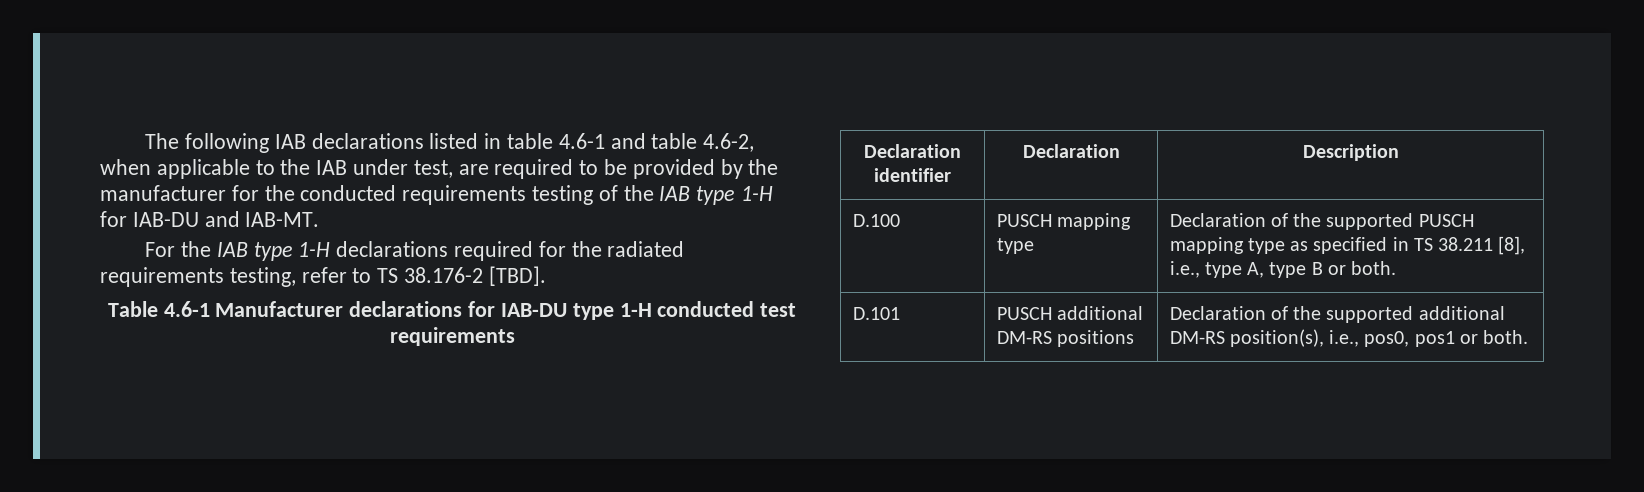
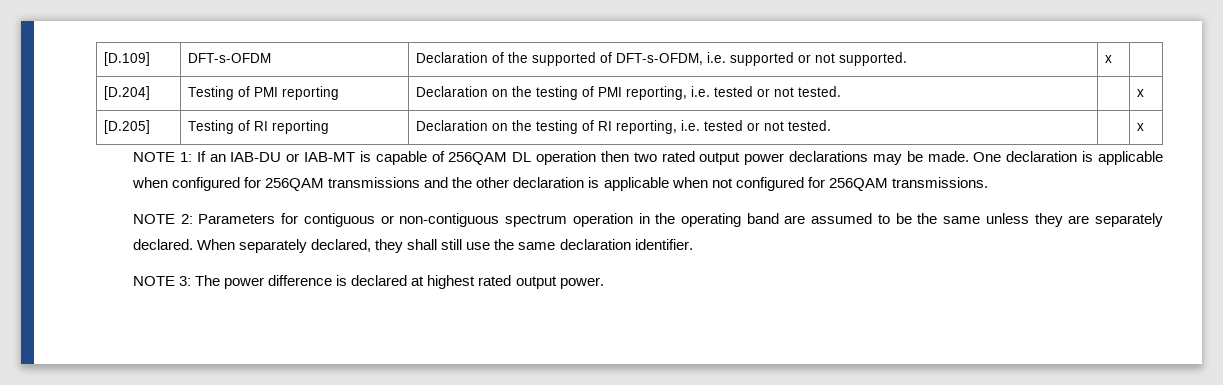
- The following IAB declarations listed in table 4.6-1 and table 4.6-2, when applicable to the IAB under test, are required to be provided by the manufacturer for the conducted requirements testing of the IAB type 1-H for IAB-DU and IAB-MT.
- For the IAB type 1-H declarations required for the radiated requirements testing, refer to TS 38.176-2 [TBD].
- Table 4.6-1 Manufacturer declarations for IAB-DU type 1-H conducted test requirements
- Declaration identifier | Declaration | Description
- D.100 | PUSCH mapping type | Declaration of the supported PUSCH mapping type as specified in TS 38.211 [8], i.e., type A, type B or both.
- D.101 | PUSCH additional DM-RS positions | Declaration of the supported additional DM-RS position(s), i.e., pos0, pos1 or both.
+ [D.109] | DFT-s-OFDM | Declaration of the supported of DFT-s-OFDM, i.e. supported or not supported. | x |
+ [D.204] | Testing of PMI reporting | Declaration on the testing of PMI reporting, i.e. tested or not tested. | | x
+ [D.205] | Testing of RI reporting | Declaration on the testing of RI reporting, i.e. tested or not tested. | | x
+ NOTE 1: If an IAB-DU or IAB-MT is capable of 256QAM DL operation then two rated output power declarations may be made. One declaration is applicable when configured for 256QAM transmissions and the other declaration is applicable when not configured for 256QAM transmissions.
+ NOTE 2: Parameters for contiguous or non-contiguous spectrum operation in the operating band are assumed to be the same unless they are separately declared. When separately declared, they shall still use the same declaration identifier.
+ NOTE 3: The power difference is declared at highest rated output power.

